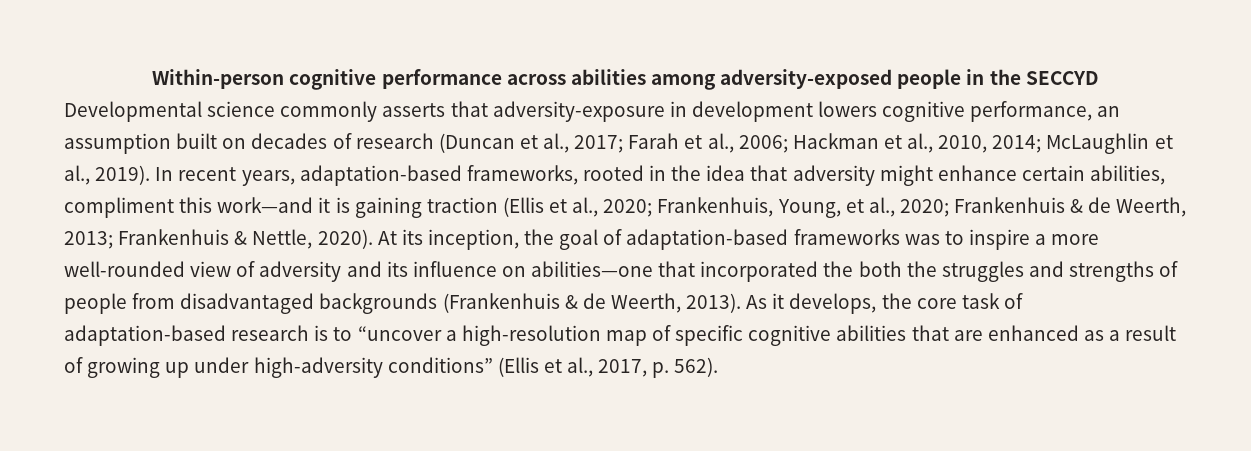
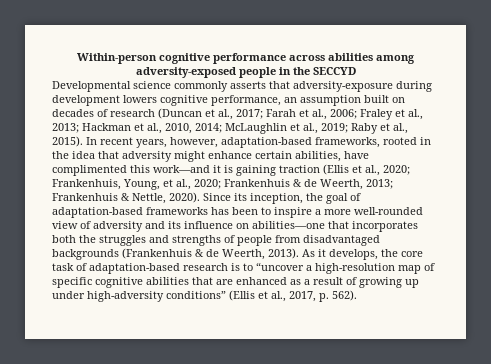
- Developmental science commonly asserts that adversity-exposure in development lowers cognitive performance, an assumption built on decades of research (Duncan et al., 2017; Farah et al., 2006; Hackman et al., 2010, 2014; McLaughlin et al., 2019).
+ Developmental science commonly asserts that adversity-exposure during development lowers cognitive performance, an assumption built on decades of research (Duncan et al., 2017; Farah et al., 2006; Fraley et al., 2013; Hackman et al., 2010, 2014; McLaughlin et al., 2019; Raby et al., 2015).
- In recent years, adaptation-based frameworks, rooted in the idea that adversity might enhance certain abilities, compliment this work—and it is gaining traction (Ellis et al., 2020; Frankenhuis, Young, et al., 2020; Frankenhuis & de Weerth, 2013; Frankenhuis & Nettle, 2020).
+ In recent years, however, adaptation-based frameworks, rooted in the idea that adversity might enhance certain abilities, have complimented this work—and it is gaining traction (Ellis et al., 2020; Frankenhuis, Young, et al., 2020; Frankenhuis & de Weerth, 2013; Frankenhuis & Nettle, 2020).
- At its inception, the goal of adaptation-based frameworks was to inspire a more well-rounded view of adversity and its influence on abilities—one that incorporated the both the struggles and strengths of people from disadvantaged backgrounds (Frankenhuis & de Weerth, 2013).
+ Since its inception, the goal of adaptation-based frameworks has been to inspire a more well-rounded view of adversity and its influence on abilities—one that incorporates both the struggles and strengths of people from disadvantaged backgrounds (Frankenhuis & de Weerth, 2013).

